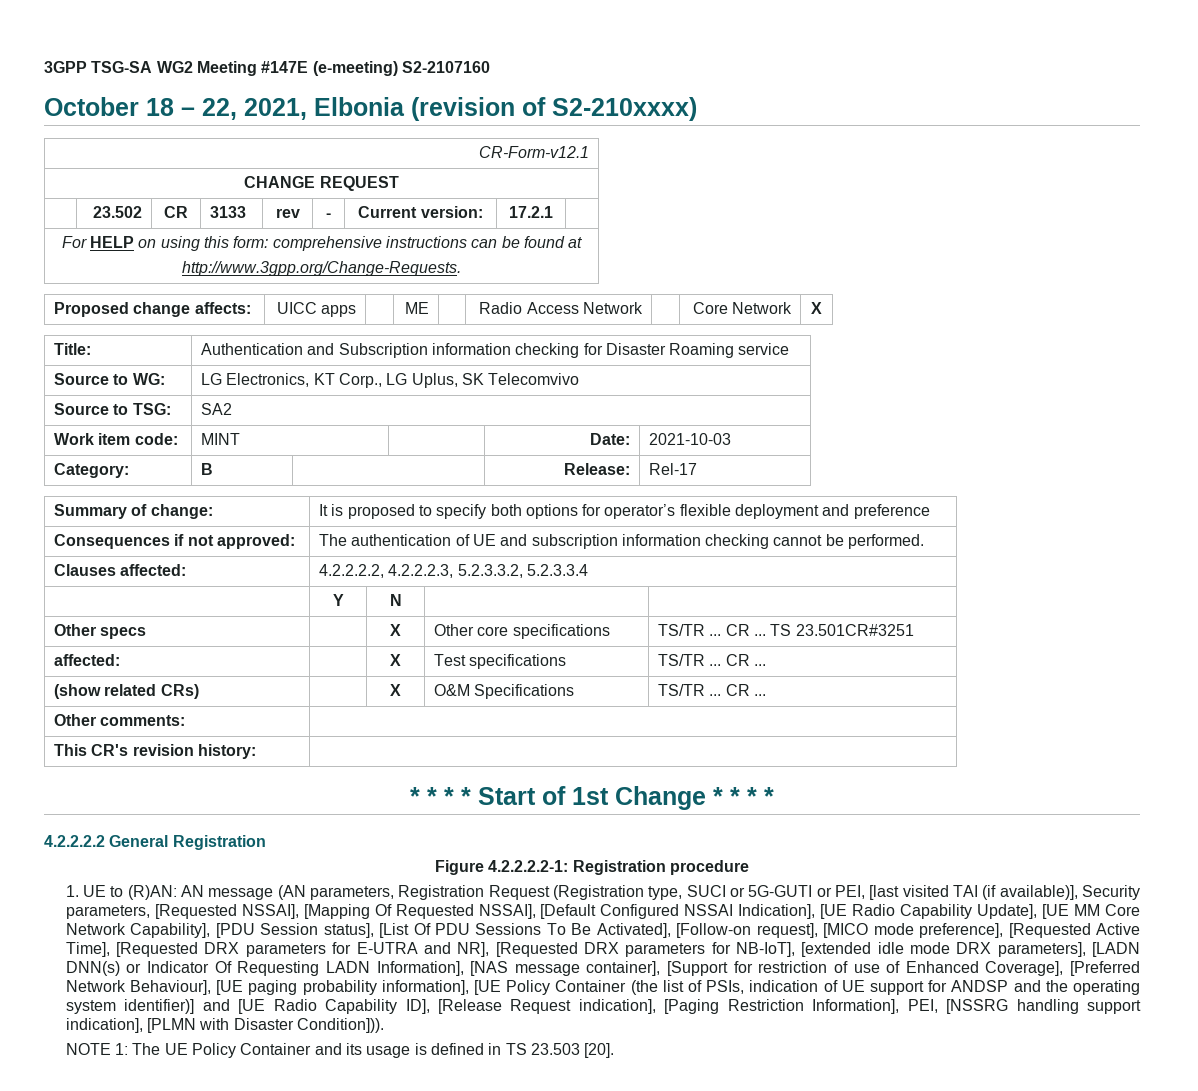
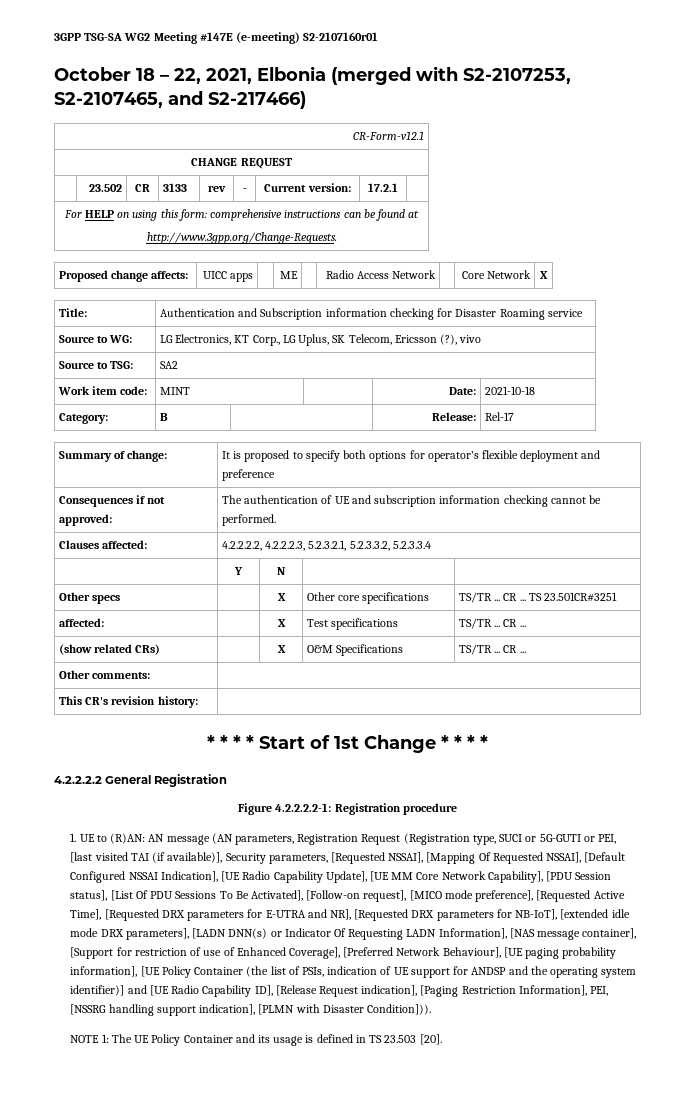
- 3GPP TSG-SA WG2 Meeting #147E (e-meeting) S2-2107160
+ 3GPP TSG-SA WG2 Meeting #147E (e-meeting) S2-2107160r01
- October 18 – 22, 2021, Elbonia (revision of S2-210xxxx)
+ October 18 – 22, 2021, Elbonia (merged with S2-2107253, S2-2107465, and S2-217466)
- Source to WG: | LG Electronics, KT Corp., LG Uplus, SK Telecomvivo
+ Source to WG: | LG Electronics, KT Corp., LG Uplus, SK Telecom, Ericsson (?), vivo
- Work item code: | MINT | | Date: | 2021-10-03
+ Work item code: | MINT | | Date: | 2021-10-18
- Clauses affected: | 4.2.2.2.2, 4.2.2.2.3, 5.2.3.3.2, 5.2.3.3.4
+ Clauses affected: | 4.2.2.2.2, 4.2.2.2.3, 5.2.3.2.1, 5.2.3.3.2, 5.2.3.3.4

